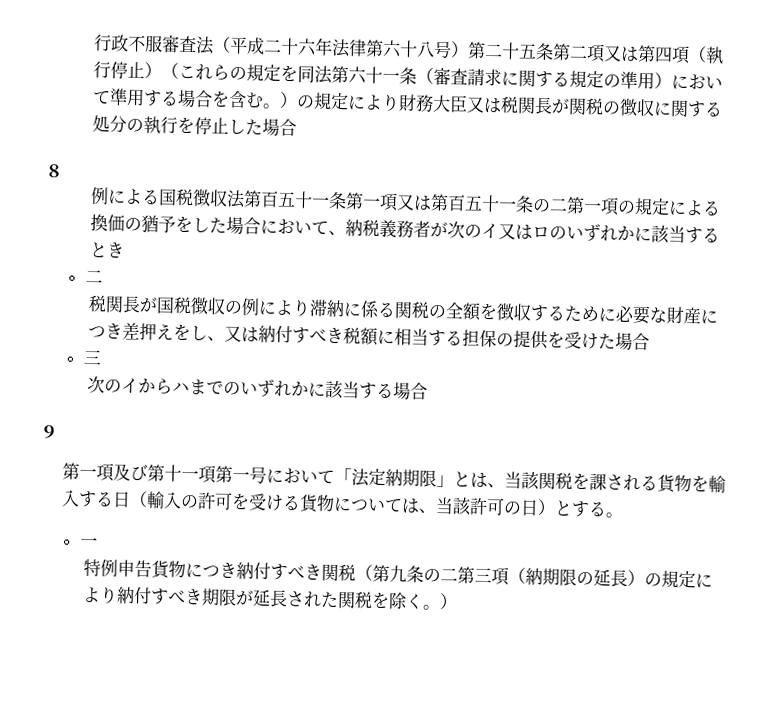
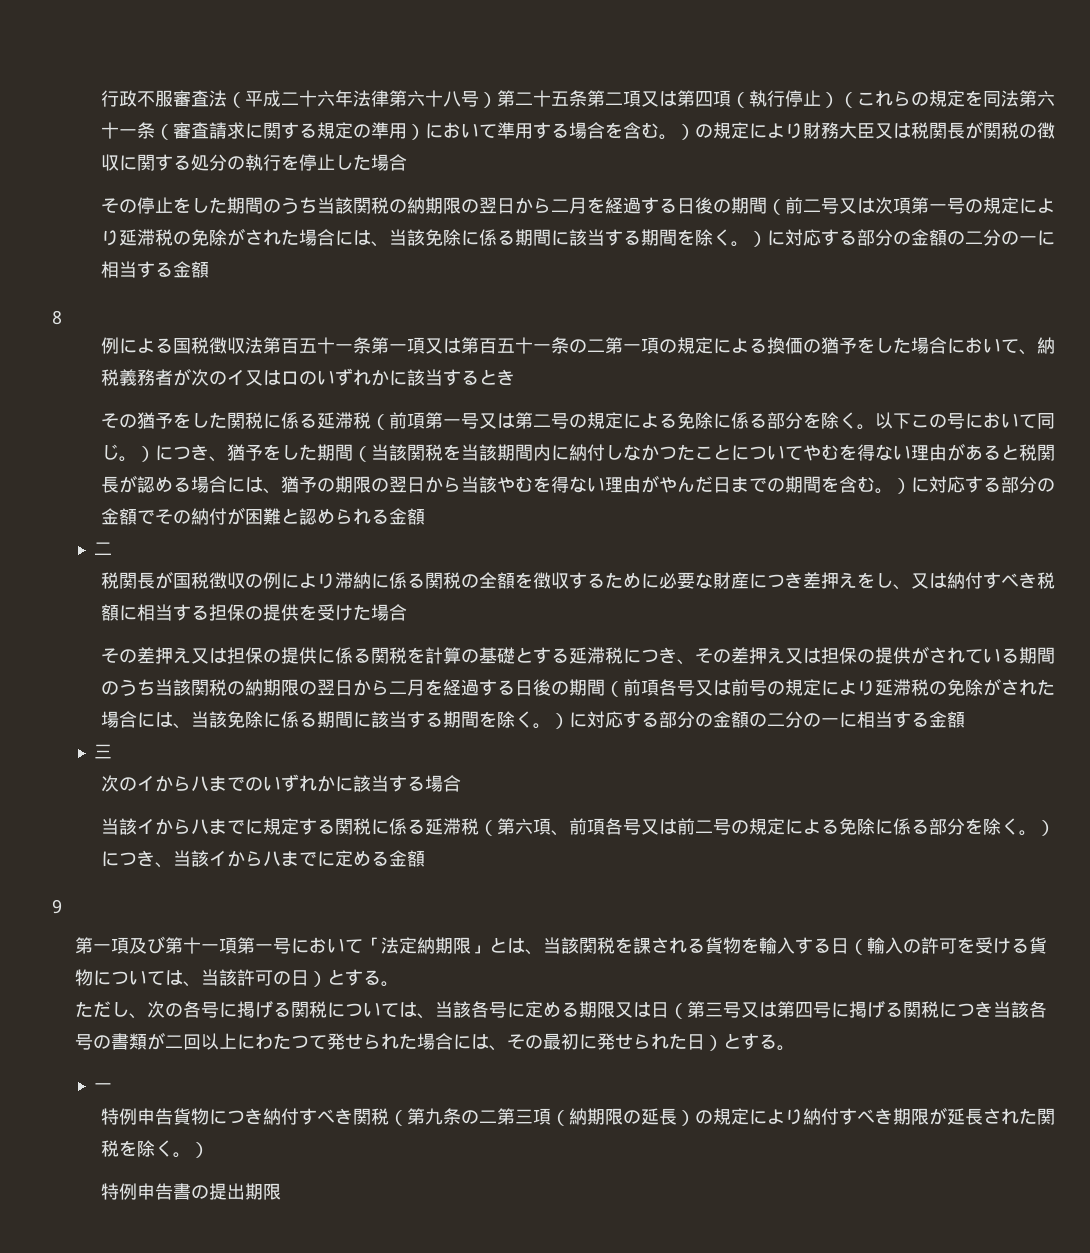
+ その停止をした期間のうち当該関税の納期限の翌日から二月を経過する日後の期間（前二号又は次項第一号の規定により延滞税の免除がされた場合には、当該免除に係る期間に該当する期間を除く。）に対応する部分の金額の二分の一に相当する金額
+ その猶予をした関税に係る延滞税（前項第一号又は第二号の規定による免除に係る部分を除く。以下この号において同じ。）につき、猶予をした期間（当該関税を当該期間内に納付しなかつたことについてやむを得ない理由があると税関長が認める場合には、猶予の期限の翌日から当該やむを得ない理由がやんだ日までの期間を含む。）に対応する部分の金額でその納付が困難と認められる金額
+ その差押え又は担保の提供に係る関税を計算の基礎とする延滞税につき、その差押え又は担保の提供がされている期間のうち当該関税の納期限の翌日から二月を経過する日後の期間（前項各号又は前号の規定により延滞税の免除がされた場合には、当該免除に係る期間に該当する期間を除く。）に対応する部分の金額の二分の一に相当する金額
+ 当該イからハまでに規定する関税に係る延滞税（第六項、前項各号又は前二号の規定による免除に係る部分を除く。）につき、当該イからハまでに定める金額
+ ただし、次の各号に掲げる関税については、当該各号に定める期限又は日（第三号又は第四号に掲げる関税につき当該各号の書類が二回以上にわたつて発せられた場合には、その最初に発せられた日）とする。
+ 特例申告書の提出期限

